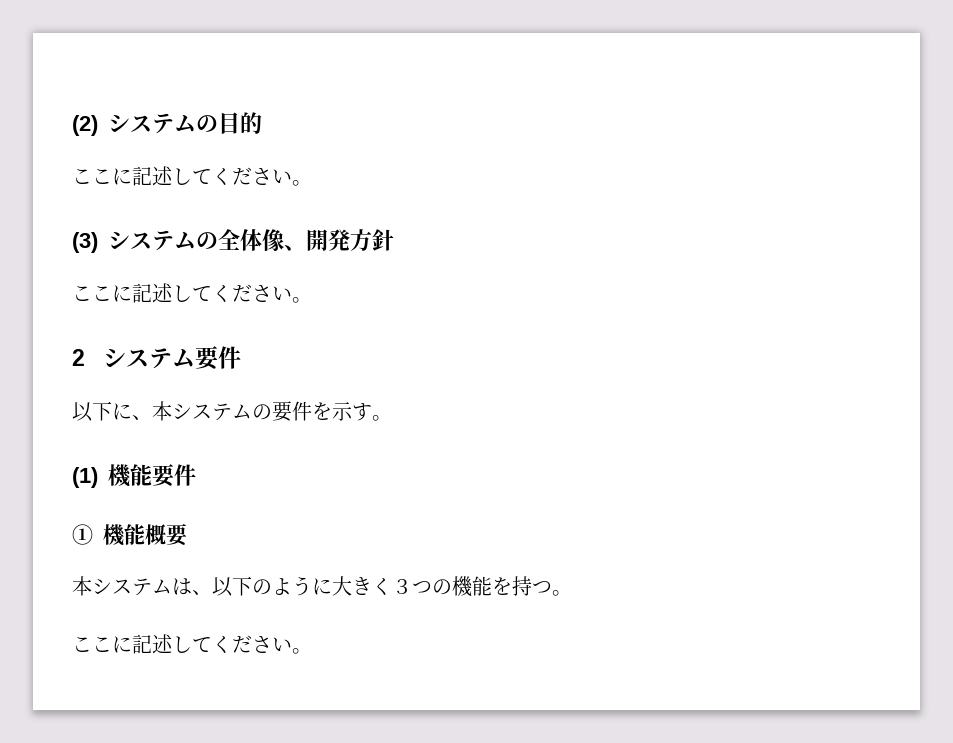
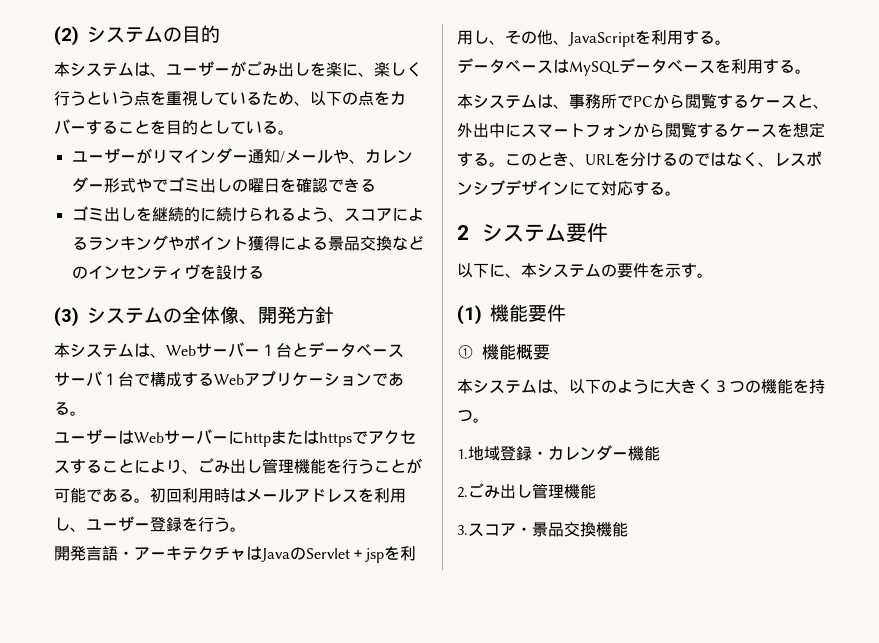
  (2)システムの目的
- ここに記述してください。
+ 本システムは、ユーザーがごみ出しを楽に、楽しく行うという点を重視しているため、以下の点をカバーすることを目的としている。
+ ユーザーがリマインダー通知/メールや、カレンダー形式やでゴミ出しの曜日を確認できる
+ ゴミ出しを継続的に続けられるよう、スコアによるランキングやポイント獲得による景品交換などのインセンティヴを設ける
  (3)システムの全体像、開発方針
- ここに記述してください。
+ 本システムは、Webサーバー１台とデータベースサーバ１台で構成するWebアプリケーションである。
+ ユーザーはWebサーバーにhttpまたはhttpsでアクセスすることにより、ごみ出し管理機能を行うことが可能である。初回利用時はメールアドレスを利用し、ユーザー登録を行う。
+ 開発言語・アーキテクチャはJavaのServlet＋jspを利用し、その他、JavaScriptを利用する。
+ データベースはMySQLデータベースを利用する。
+ 本システムは、事務所でPCから閲覧するケースと、外出中にスマートフォンから閲覧するケースを想定する。このとき、URLを分けるのではなく、レスポンシブデザインにて対応する。
  本システムは、以下のように大きく３つの機能を持つ。
- ここに記述してください。
+ 1.地域登録・カレンダー機能
+ 2.ごみ出し管理機能
+ 3.スコア・景品交換機能

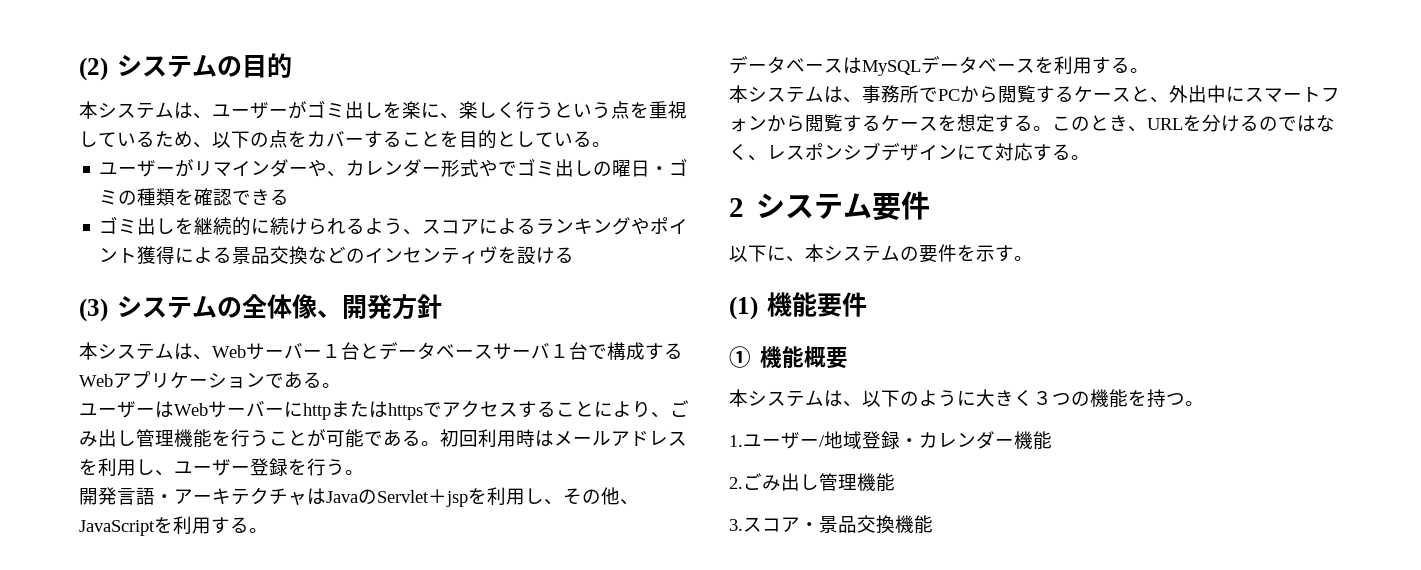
- 本システムは、ユーザーがごみ出しを楽に、楽しく行うという点を重視しているため、以下の点をカバーすることを目的としている。
+ 本システムは、ユーザーがゴミ出しを楽に、楽しく行うという点を重視しているため、以下の点をカバーすることを目的としている。
- ユーザーがリマインダー通知/メールや、カレンダー形式やでゴミ出しの曜日を確認できる
+ ユーザーがリマインダーや、カレンダー形式やでゴミ出しの曜日・ゴミの種類を確認できる
- 1.地域登録・カレンダー機能
+ 1.ユーザー/地域登録・カレンダー機能

